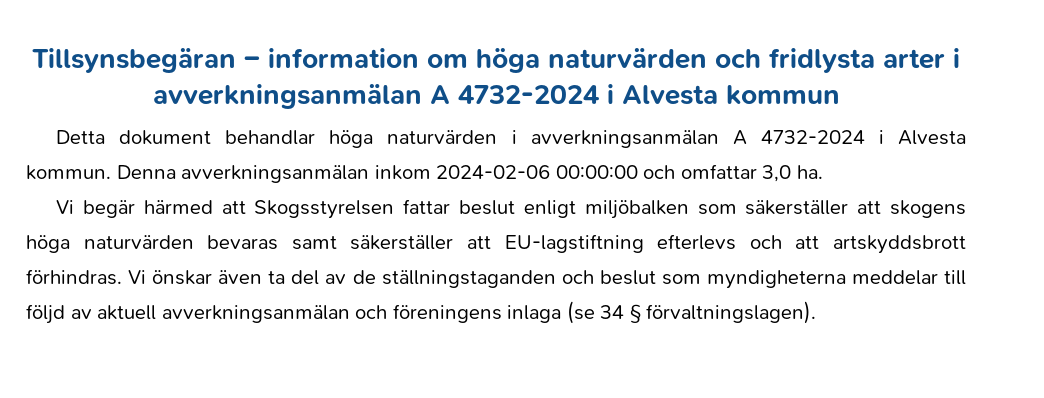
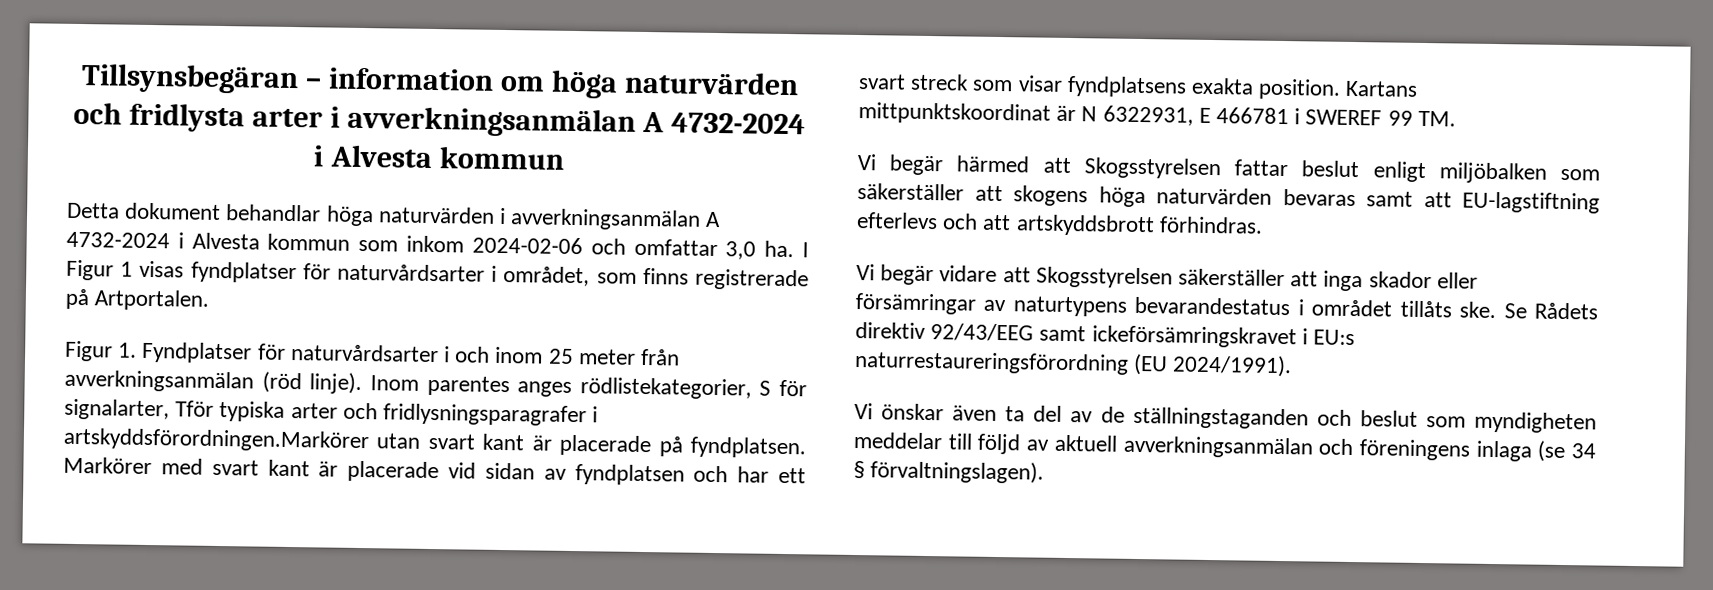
- Detta dokument behandlar höga naturvärden i avverkningsanmälan A 4732-2024 i Alvesta kommun. Denna avverkningsanmälan inkom 2024-02-06 00:00:00 och omfattar 3,0 ha.
+ Detta dokument behandlar höga naturvärden i avverkningsanmälan A 4732-2024 i Alvesta kommun som inkom 2024-02-06 och omfattar 3,0 ha. I Figur 1 visas fyndplatser för naturvårdsarter i området, som finns registrerade på Artportalen.
+ Figur 1. Fyndplatser för naturvårdsarter i och inom 25 meter från avverkningsanmälan (röd linje). Inom parentes anges rödlistekategorier, S för signalarter, Tför typiska arter och fridlysningsparagrafer i artskyddsförordningen.Markörer utan svart kant är placerade på fyndplatsen. Markörer med svart kant är placerade vid sidan av fyndplatsen och har ett svart streck som visar fyndplatsens exakta position. Kartans mittpunktskoordinat är N 6322931, E 466781 i SWEREF 99 TM.
- Vi begär härmed att Skogsstyrelsen fattar beslut enligt miljöbalken som säkerställer att skogens höga naturvärden bevaras samt säkerställer att EU-lagstiftning efterlevs och att artskyddsbrott förhindras. Vi önskar även ta del av de ställningstaganden och beslut som myndigheterna meddelar till följd av aktuell avverkningsanmälan och föreningens inlaga (se 34 § förvaltningslagen).
+ Vi begär härmed att Skogsstyrelsen fattar beslut enligt miljöbalken som säkerställer att skogens höga naturvärden bevaras samt att EU-lagstiftning efterlevs och att artskyddsbrott förhindras.
+ Vi begär vidare att Skogsstyrelsen säkerställer att inga skador eller försämringar av naturtypens bevarandestatus i området tillåts ske. Se Rådets direktiv 92/43/EEG samt ickeförsämringskravet i EU:s naturrestaureringsförordning (EU 2024/1991).
+ Vi önskar även ta del av de ställningstaganden och beslut som myndigheten meddelar till följd av aktuell avverkningsanmälan och föreningens inlaga (se 34 § förvaltningslagen).

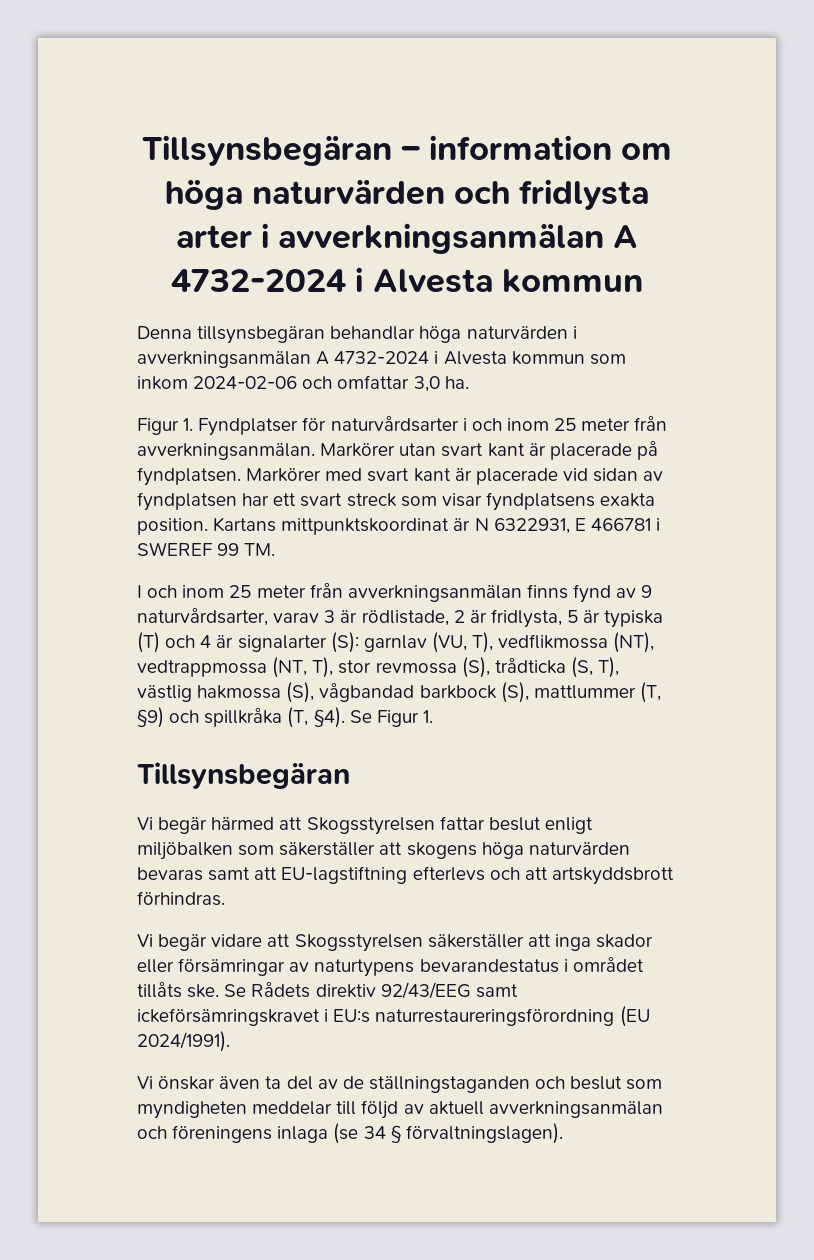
- Detta dokument behandlar höga naturvärden i avverkningsanmälan A 4732-2024 i Alvesta kommun som inkom 2024-02-06 och omfattar 3,0 ha. I Figur 1 visas fyndplatser för naturvårdsarter i området, som finns registrerade på Artportalen.
+ Denna tillsynsbegäran behandlar höga naturvärden i avverkningsanmälan A 4732-2024 i Alvesta kommun som inkom 2024-02-06 och omfattar 3,0 ha.
- Figur 1. Fyndplatser för naturvårdsarter i och inom 25 meter från avverkningsanmälan (röd linje). Inom parentes anges rödlistekategorier, S för signalarter, Tför typiska arter och fridlysningsparagrafer i artskyddsförordningen.Markörer utan svart kant är placerade på fyndplatsen.
+ Figur 1. Fyndplatser för naturvårdsarter i och inom 25 meter från avverkningsanmälan. Markörer utan svart kant är placerade på fyndplatsen.
- Markörer med svart kant är placerade vid sidan av fyndplatsen och har ett svart streck som visar fyndplatsens exakta position.
+ Markörer med svart kant är placerade vid sidan av fyndplatsen har ett svart streck som visar fyndplatsens exakta position.
+ I och inom 25 meter från avverkningsanmälan finns fynd av 9 naturvårdsarter, varav 3 är rödlistade, 2 är fridlysta, 5 är typiska (T) och 4 är signalarter (S): garnlav (VU, T), vedflikmossa (NT), vedtrappmossa (NT, T), stor revmossa (S), trådticka (S, T), västlig hakmossa (S), vågbandad barkbock (S), mattlummer (T, §9) och spillkråka (T, §4). Se Figur 1.
+ Tillsynsbegäran

